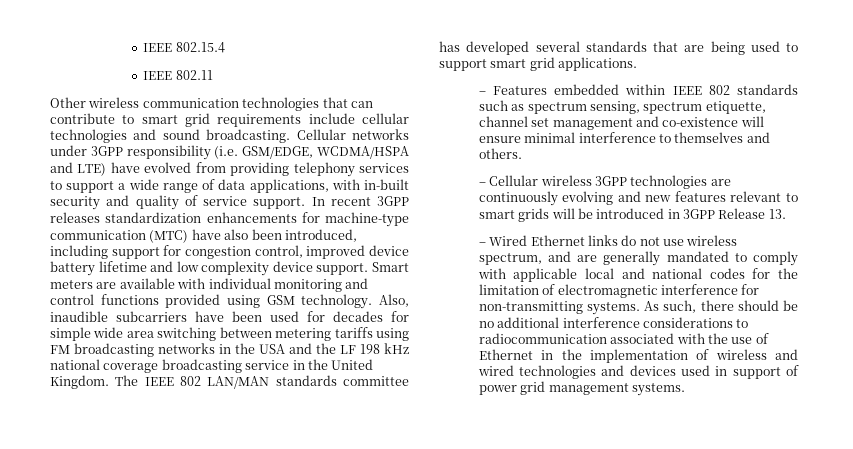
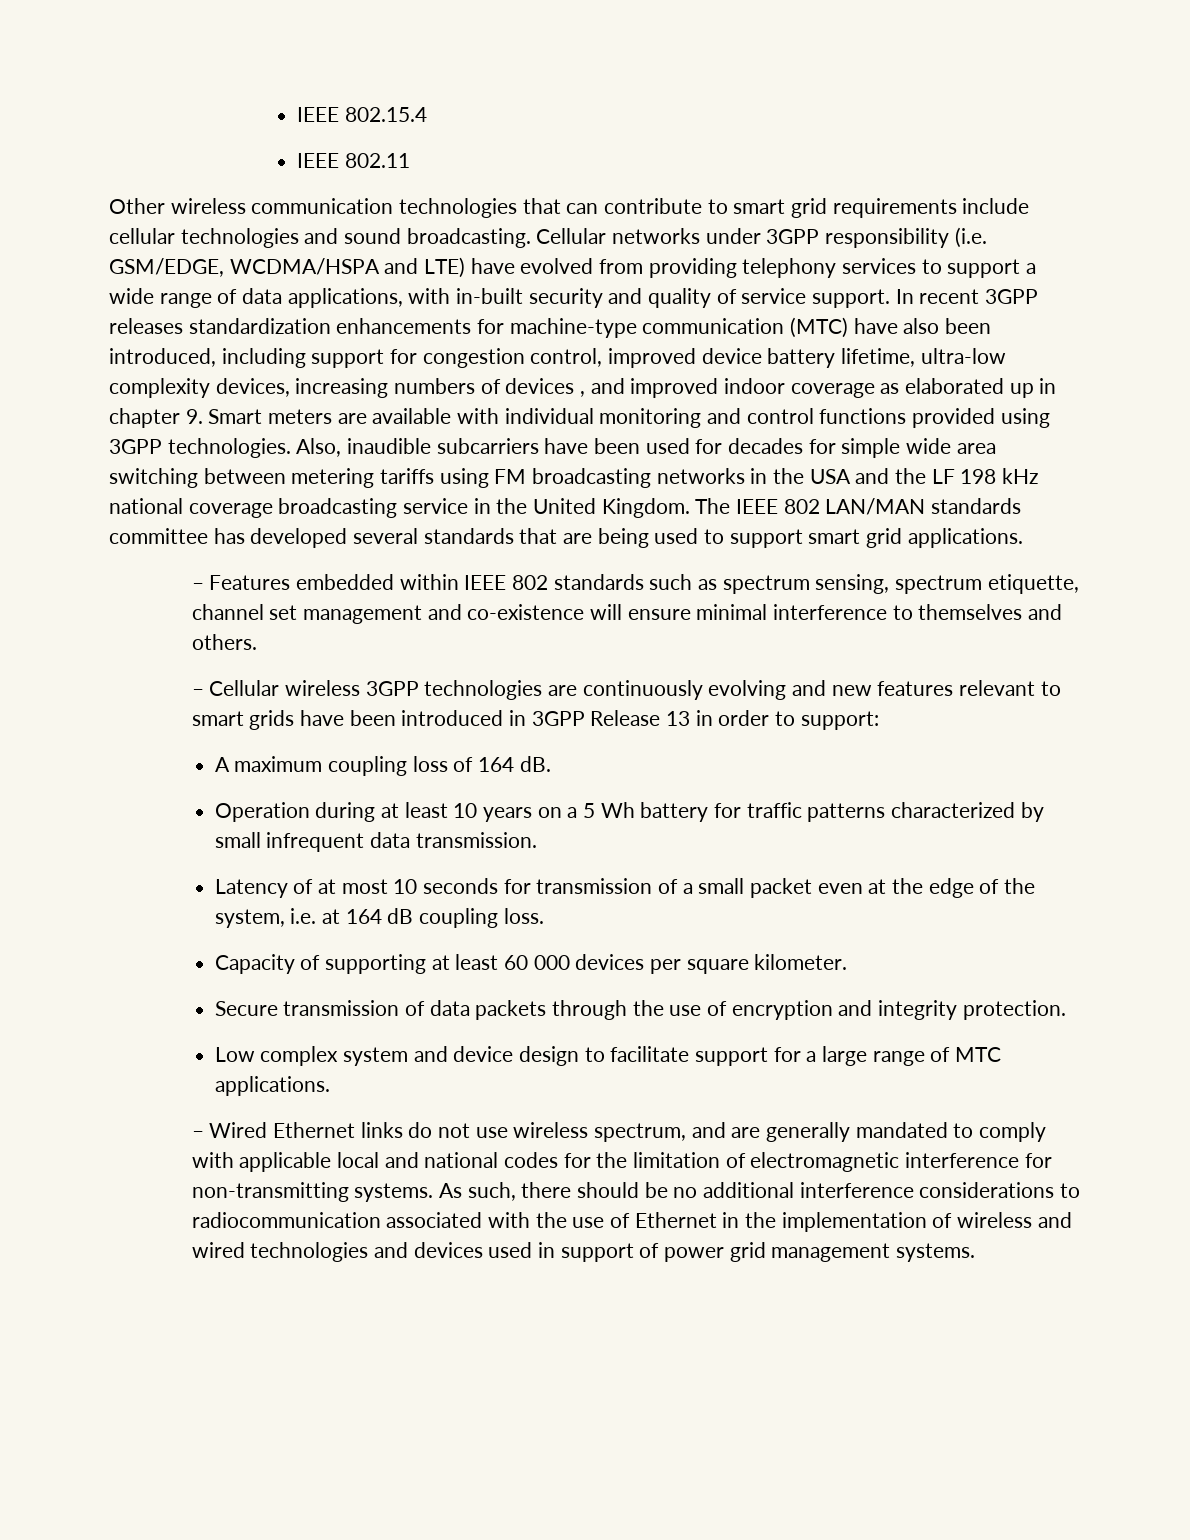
- In recent 3GPP releases standardization enhancements for machine-type communication (MTC) have also been introduced, including support for congestion control, improved device battery lifetime and low complexity device support. Smart meters are available with individual monitoring and control functions provided using GSM technology.
+ In recent 3GPP releases standardization enhancements for machine-type communication (MTC) have also been introduced, including support for congestion control, improved device battery lifetime, ultra-low complexity devices, increasing numbers of devices , and improved indoor coverage as elaborated up in chapter 9. Smart meters are available with individual monitoring and control functions provided using 3GPP technologies.
- – Cellular wireless 3GPP technologies are continuously evolving and new features relevant to smart grids will be introduced in 3GPP Release 13.
+ – Cellular wireless 3GPP technologies are continuously evolving and new features relevant to smart grids have been introduced in 3GPP Release 13 in order to support:
+ A maximum coupling loss of 164 dB.
+ Operation during at least 10 years on a 5 Wh battery for traffic patterns characterized by small infrequent data transmission.
+ Latency of at most 10 seconds for transmission of a small packet even at the edge of the system, i.e. at 164 dB coupling loss.
+ Capacity of supporting at least 60 000 devices per square kilometer.
+ Secure transmission of data packets through the use of encryption and integrity protection.
+ Low complex system and device design to facilitate support for a large range of MTC applications.

